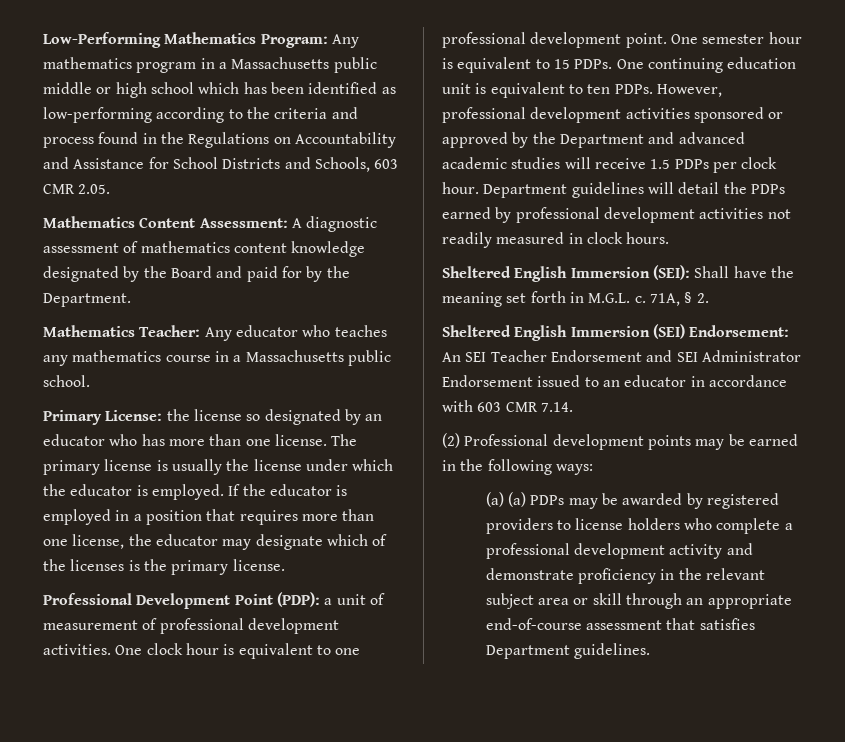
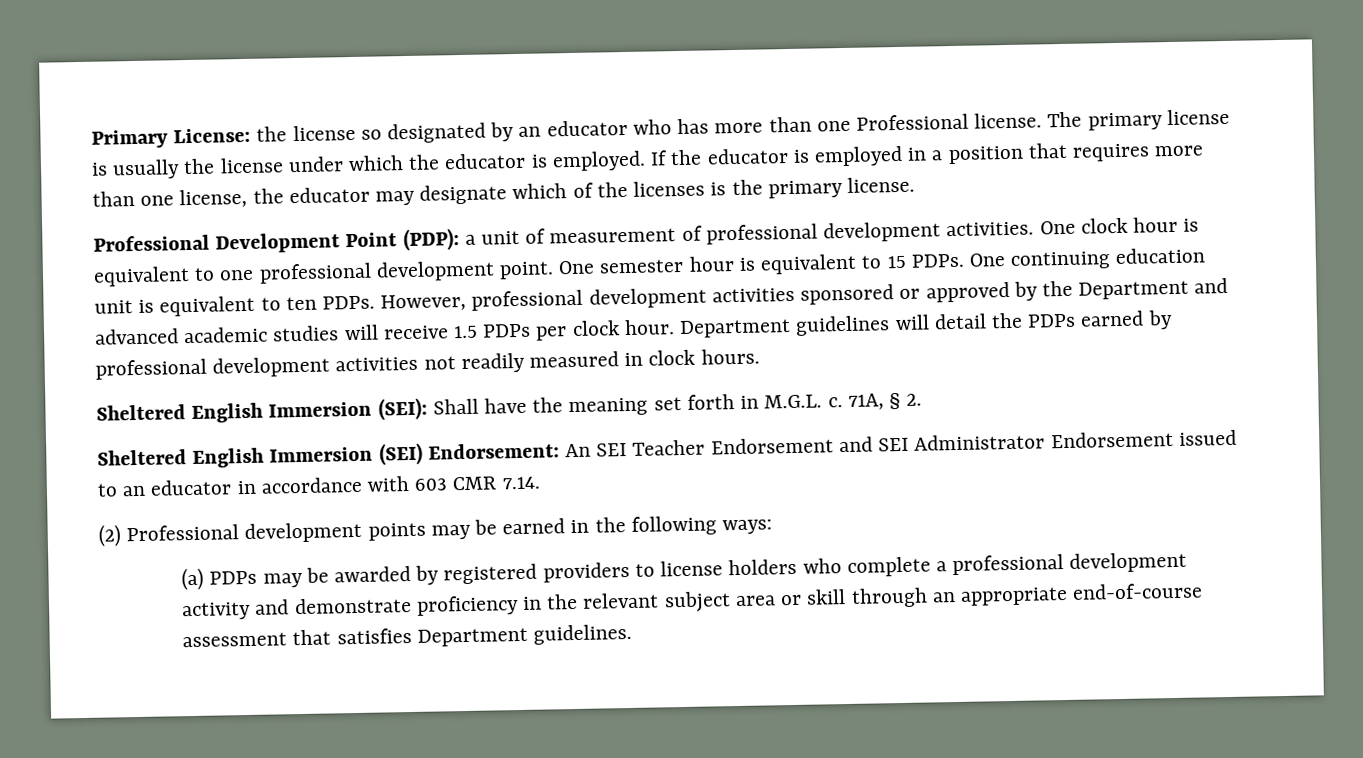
- Low-Performing Mathematics Program: Any mathematics program in a Massachusetts public middle or high school which has been identified as low-performing according to the criteria and process found in the Regulations on Accountability and Assistance for School Districts and Schools, 603 CMR 2.05.
- Mathematics Content Assessment: A diagnostic assessment of mathematics content knowledge designated by the Board and paid for by the Department.
- Mathematics Teacher: Any educator who teaches any mathematics course in a Massachusetts public school.
- Primary License: the license so designated by an educator who has more than one license.
+ Primary License: the license so designated by an educator who has more than one Professional license.
- (a) (a) PDPs may be awarded by registered providers to license holders who complete a professional development activity and demonstrate proficiency in the relevant subject area or skill through an appropriate end-of-course assessment that satisfies Department guidelines.
+ (a) PDPs may be awarded by registered providers to license holders who complete a professional development activity and demonstrate proficiency in the relevant subject area or skill through an appropriate end-of-course assessment that satisfies Department guidelines.

